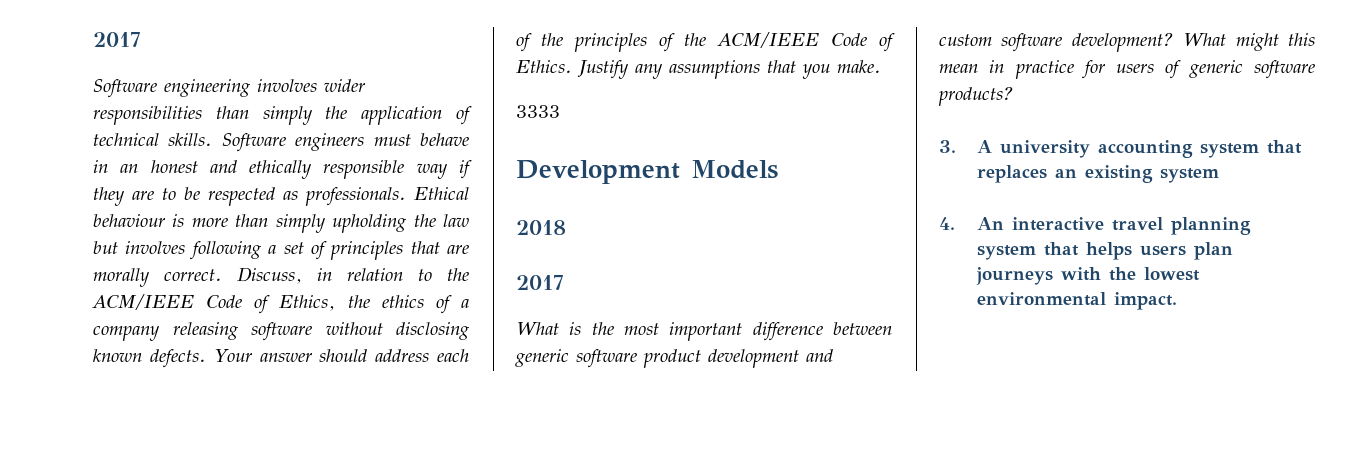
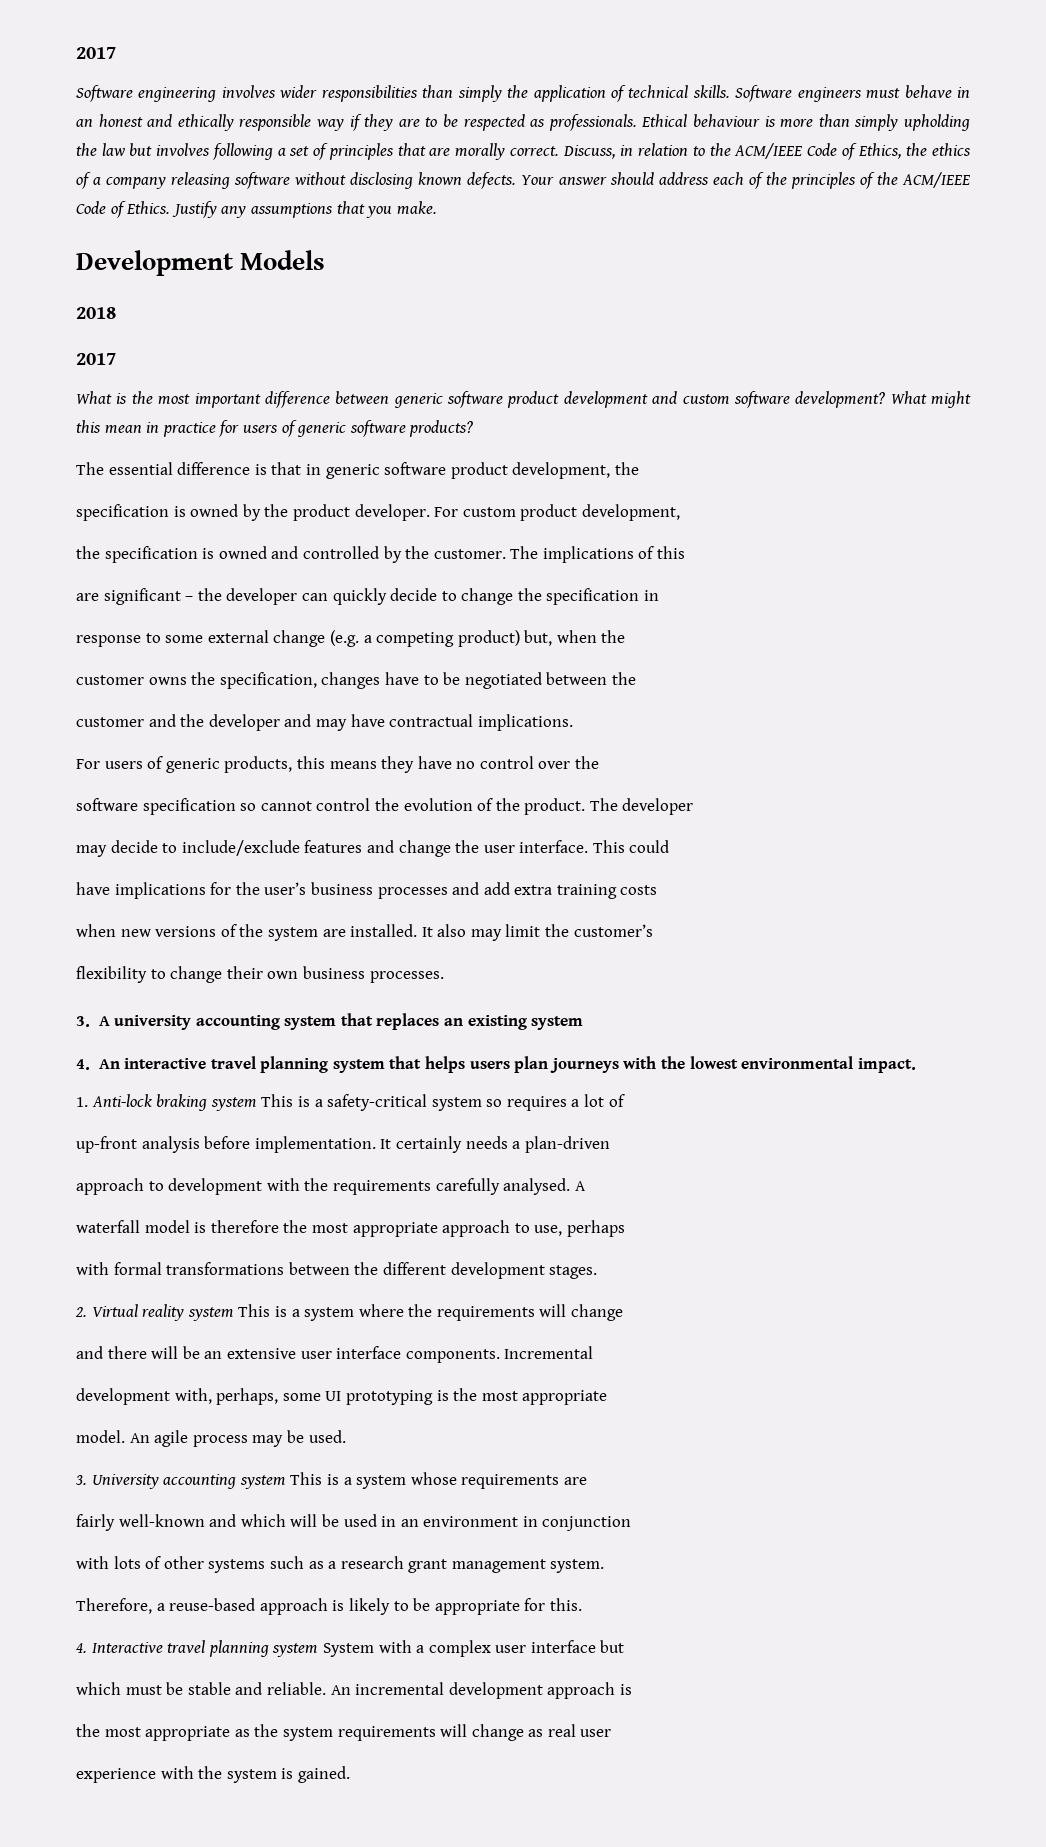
- 3333
+ The essential difference is that in generic software product development, the
+ specification is owned by the product developer. For custom product development,
+ the specification is owned and controlled by the customer. The implications of this
+ are significant – the developer can quickly decide to change the specification in
+ response to some external change (e.g. a competing product) but, when the
+ customer owns the specification, changes have to be negotiated between the
+ customer and the developer and may have contractual implications.
+ For users of generic products, this means they have no control over the
+ software specification so cannot control the evolution of the product. The developer
+ may decide to include/exclude features and change the user interface. This could
+ have implications for the user’s business processes and add extra training costs
+ when new versions of the system are installed. It also may limit the customer’s
+ flexibility to change their own business processes.
+ 1. Anti-lock braking system This is a safety-critical system so requires a lot of
+ up-front analysis before implementation. It certainly needs a plan-driven
+ approach to development with the requirements carefully analysed. A
+ waterfall model is therefore the most appropriate approach to use, perhaps
+ with formal transformations between the different development stages.
+ 2. Virtual reality system This is a system where the requirements will change
+ and there will be an extensive user interface components. Incremental
+ development with, perhaps, some UI prototyping is the most appropriate
+ model. An agile process may be used.
+ 3. University accounting system This is a system whose requirements are
+ fairly well-known and which will be used in an environment in conjunction
+ with lots of other systems such as a research grant management system.
+ Therefore, a reuse-based approach is likely to be appropriate for this.
+ 4. Interactive travel planning system System with a complex user interface but
+ which must be stable and reliable. An incremental development approach is
+ the most appropriate as the system requirements will change as real user
+ experience with the system is gained.

